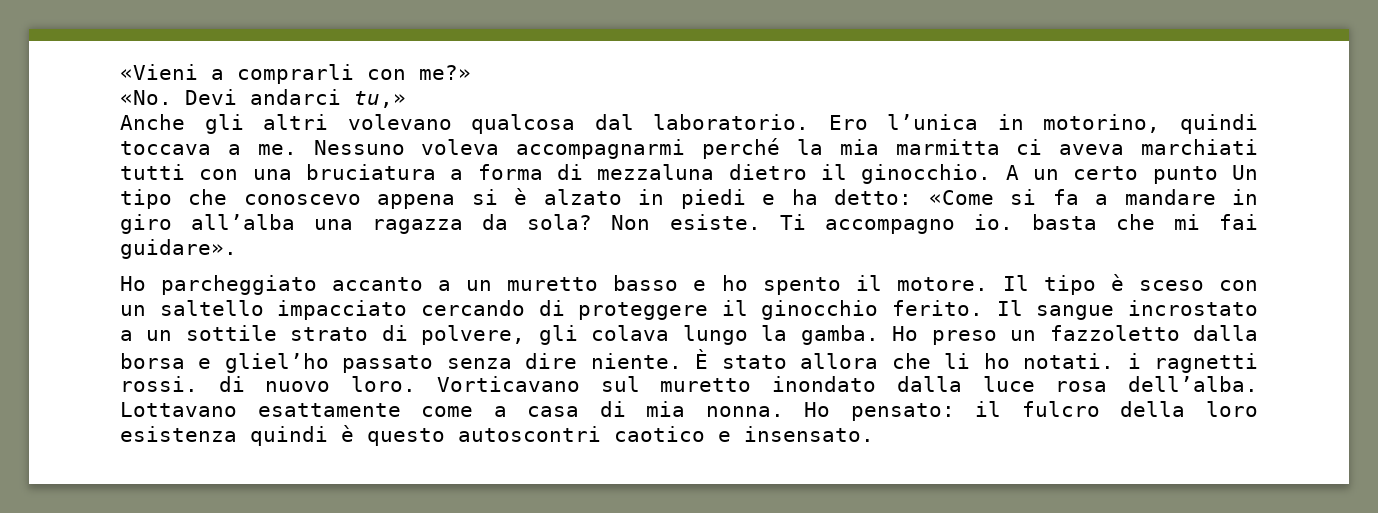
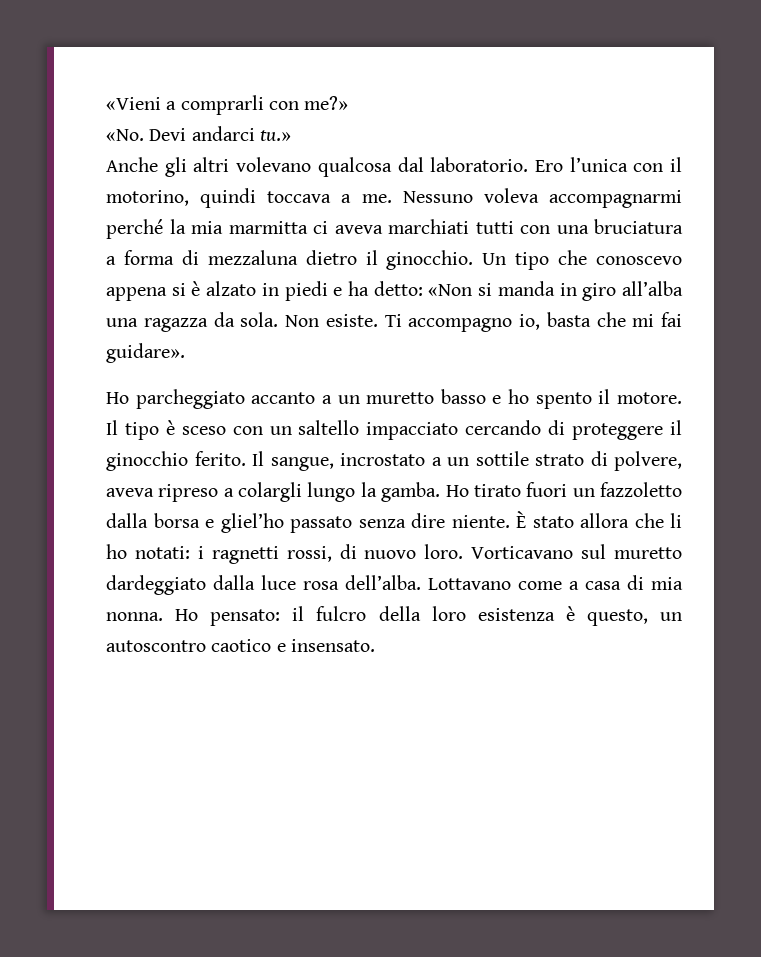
- «No. Devi andarci tu,»
+ «No. Devi andarci tu.»
- Ero l’unica in motorino, quindi toccava a me.
+ Ero l’unica con il motorino, quindi toccava a me.
- A un certo punto Un tipo che conoscevo appena si è alzato in piedi e ha detto: «Come si fa a mandare in giro all’alba una ragazza da sola?
+ Un tipo che conoscevo appena si è alzato in piedi e ha detto: «Non si manda in giro all’alba una ragazza da sola.
- Ti accompagno io. basta che mi fai guidare».
+ Ti accompagno io, basta che mi fai guidare».
- Il sangue incrostato a un sottile strato di polvere, gli colava lungo la gamba.
+ Il sangue, incrostato a un sottile strato di polvere, aveva ripreso a colargli lungo la gamba.
- Ho preso un fazzoletto dalla borsa e gliel’ho passato senza dire niente.
+ Ho tirato fuori un fazzoletto dalla borsa e gliel’ho passato senza dire niente.
- È stato allora che li ho notati. i ragnetti rossi. di nuovo loro.
+ È stato allora che li ho notati: i ragnetti rossi, di nuovo loro.
- Vorticavano sul muretto inondato dalla luce rosa dell’alba.
+ Vorticavano sul muretto dardeggiato dalla luce rosa dell’alba.
- Lottavano esattamente come a casa di mia nonna.
+ Lottavano come a casa di mia nonna.
- Ho pensato: il fulcro della loro esistenza quindi è questo autoscontri caotico e insensato.
+ Ho pensato: il fulcro della loro esistenza è questo, un autoscontro caotico e insensato.

